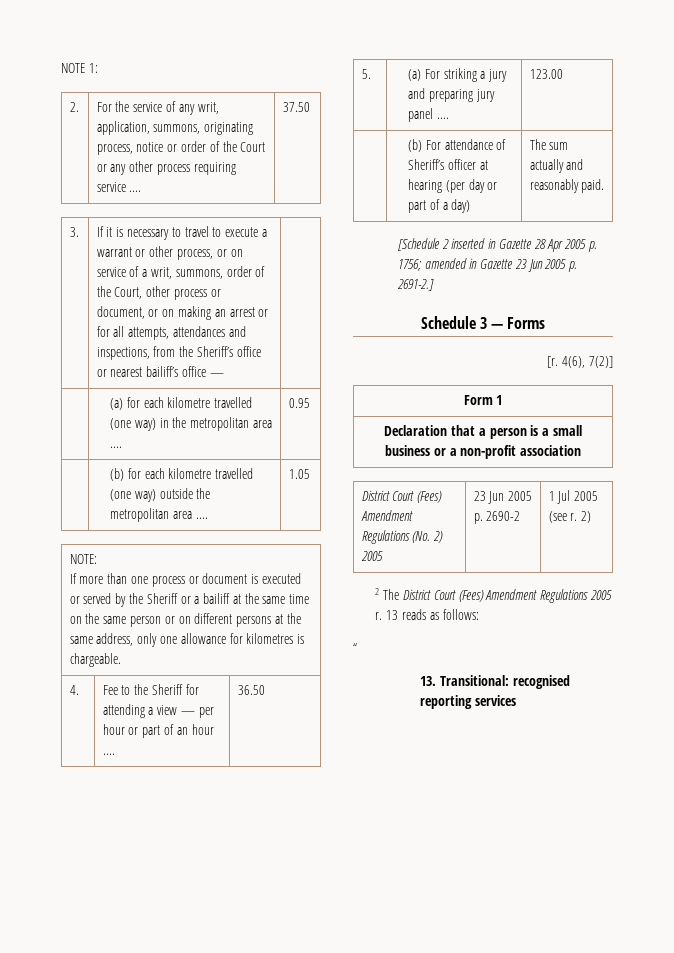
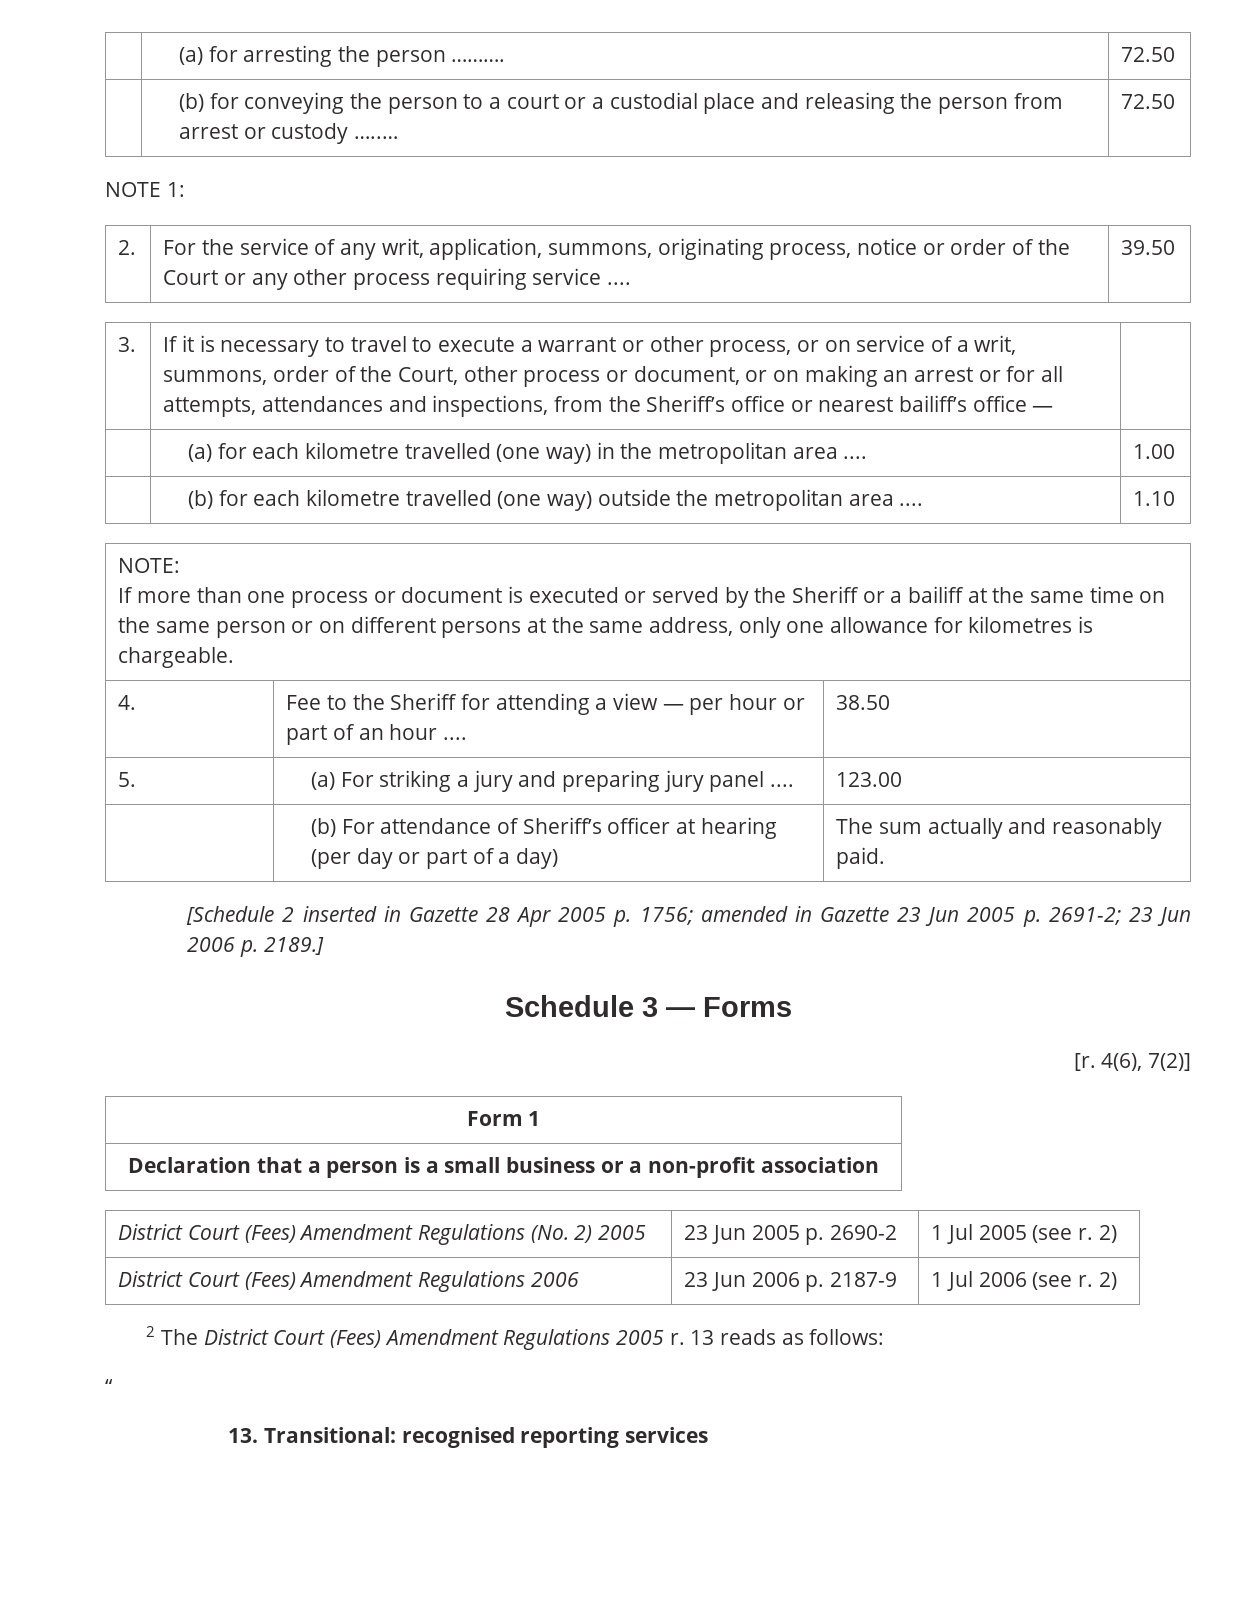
+ | (a) for arresting the person ………. | 72.50
+ | (b) for conveying the person to a court or a custodial place and releasing the person from arrest or custody …..… | 72.50
- 2. | For the service of any writ, application, summons, originating process, notice or order of the Court or any other process requiring service .... | 37.50
+ 2. | For the service of any writ, application, summons, originating process, notice or order of the Court or any other process requiring service .... | 39.50
- | (a) for each kilometre travelled (one way) in the metropolitan area .... | 0.95
+ | (a) for each kilometre travelled (one way) in the metropolitan area .... | 1.00
- | (b) for each kilometre travelled (one way) outside the metropolitan area .... | 1.05
+ | (b) for each kilometre travelled (one way) outside the metropolitan area .... | 1.10
- 4. | Fee to the Sheriff for attending a view — per hour or part of an hour .... | 36.50
+ 4. | Fee to the Sheriff for attending a view — per hour or part of an hour .... | 38.50
- [Schedule 2 inserted in Gazette 28 Apr 2005 p. 1756; amended in Gazette 23 Jun 2005 p. 2691-2.]
+ [Schedule 2 inserted in Gazette 28 Apr 2005 p. 1756; amended in Gazette 23 Jun 2005 p. 2691-2; 23 Jun 2006 p. 2189.]
+ District Court (Fees) Amendment Regulations 2006 | 23 Jun 2006 p. 2187-9 | 1 Jul 2006 (see r. 2)

